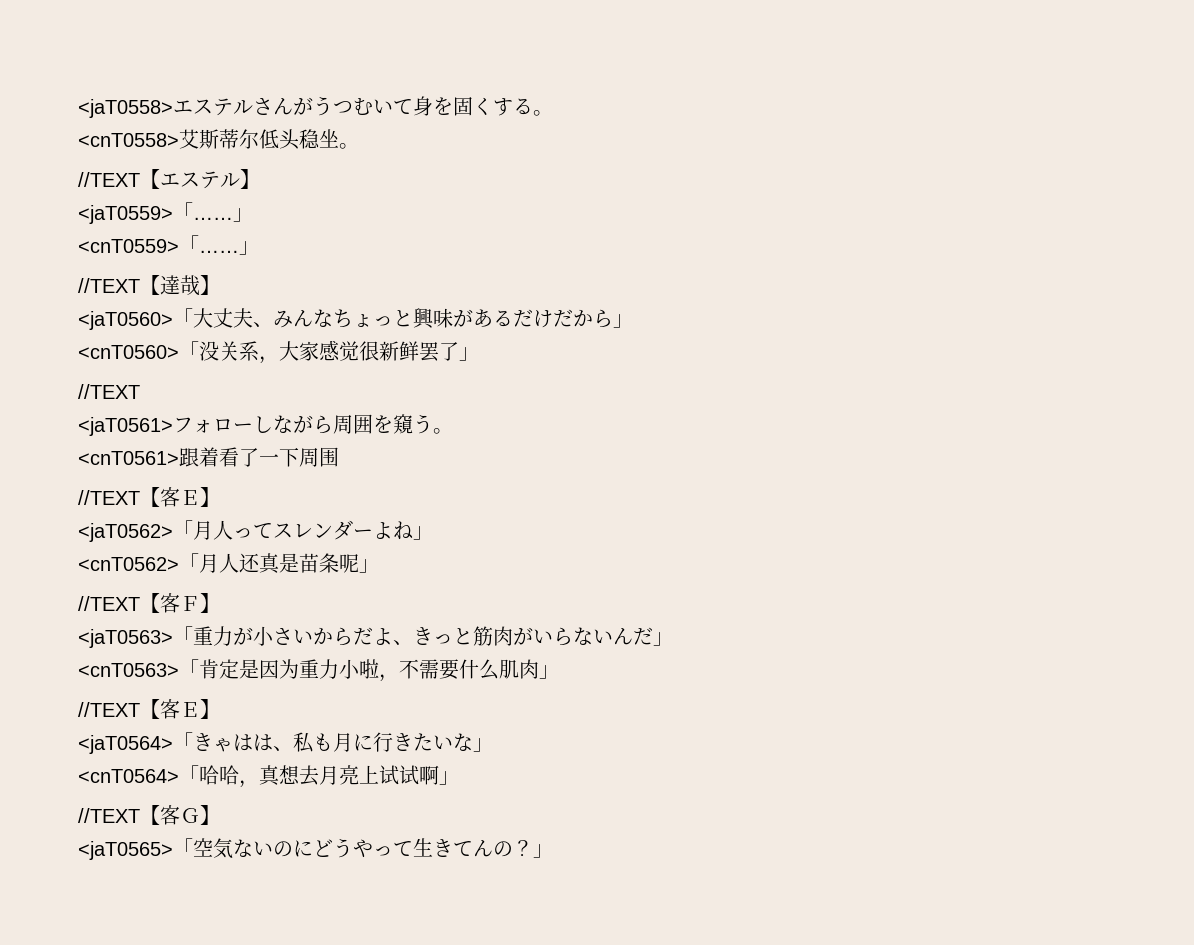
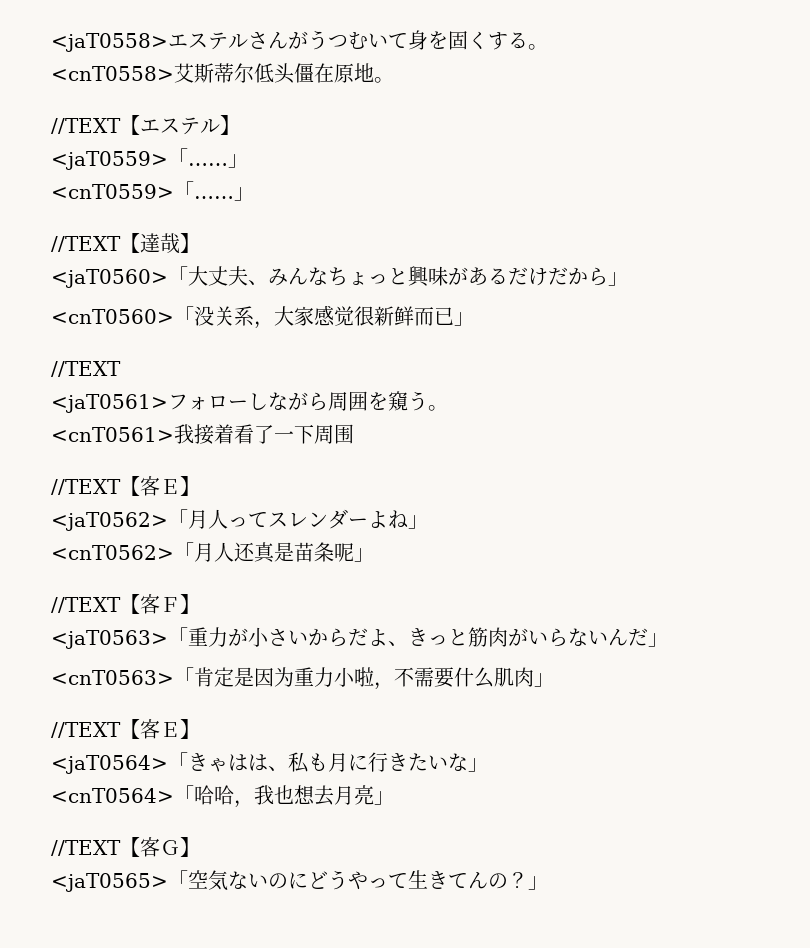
- <cnT0558>艾斯蒂尔低头稳坐。
+ <cnT0558>艾斯蒂尔低头僵在原地。
- <cnT0560>「没关系，大家感觉很新鲜罢了」
+ <cnT0560>「没关系，大家感觉很新鲜而已」
- <cnT0561>跟着看了一下周围
+ <cnT0561>我接着看了一下周围
- <cnT0564>「哈哈，真想去月亮上试试啊」
+ <cnT0564>「哈哈，我也想去月亮」

